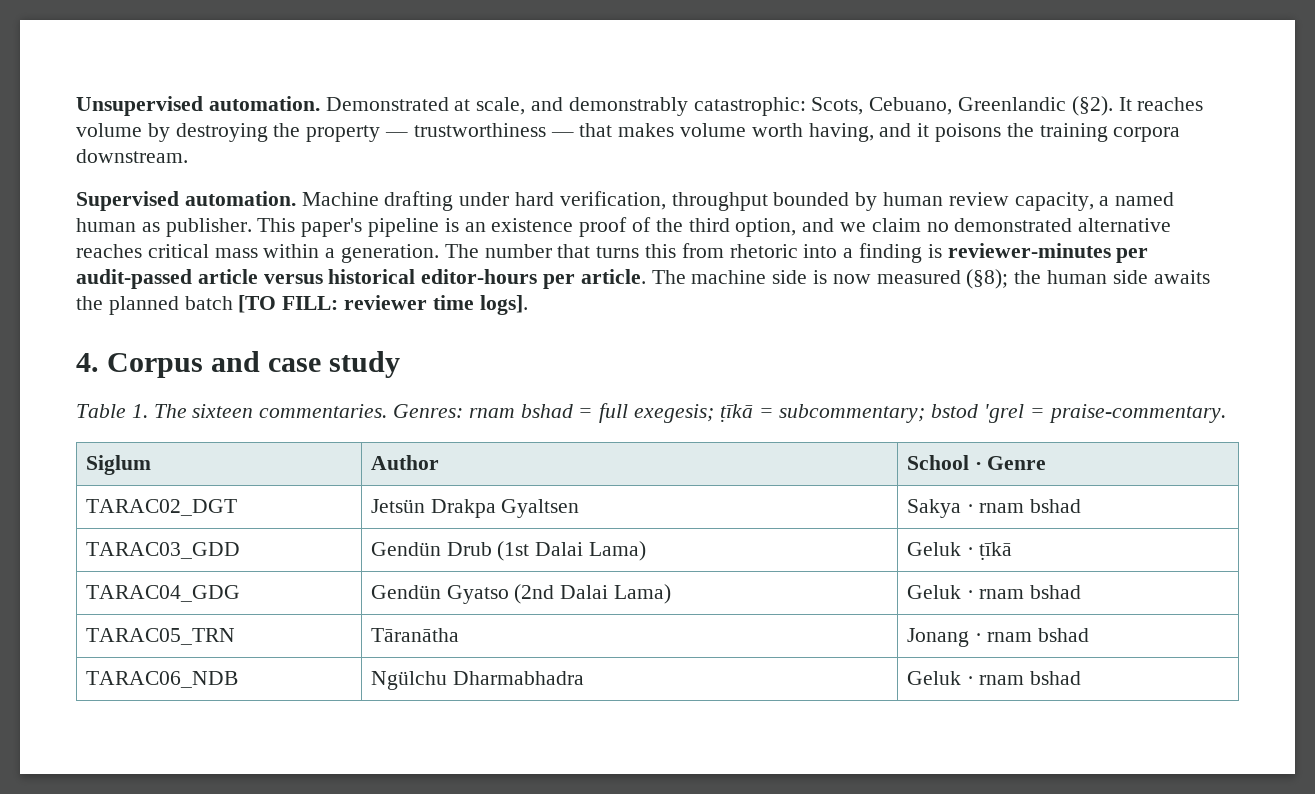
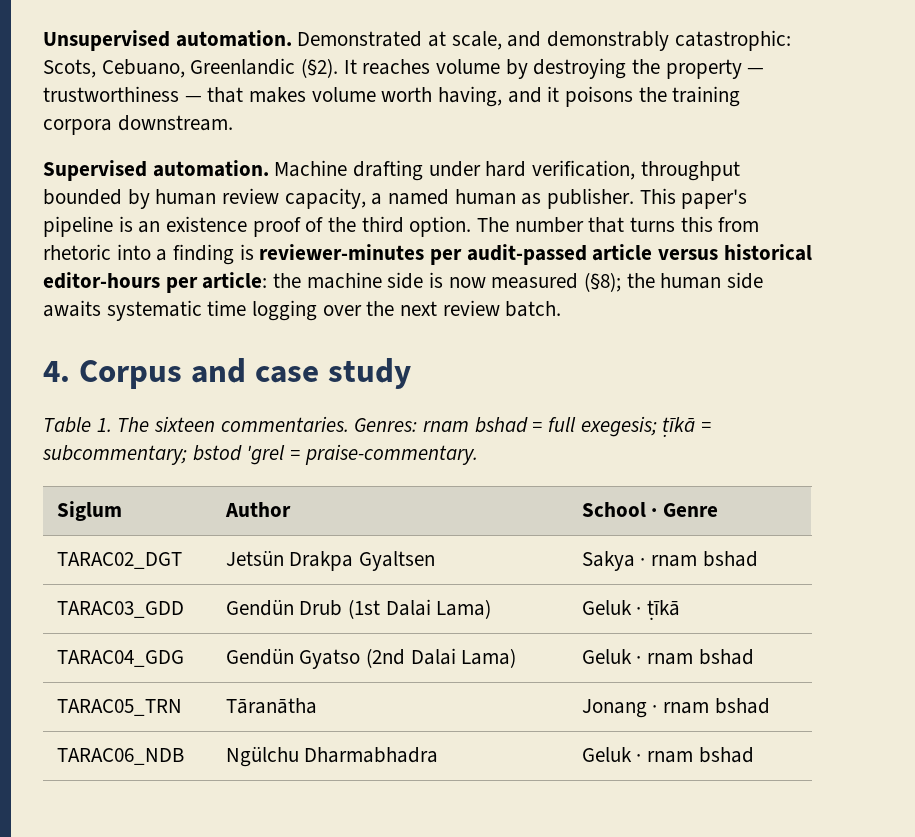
- This paper's pipeline is an existence proof of the third option, and we claim no demonstrated alternative reaches critical mass within a generation.
+ This paper's pipeline is an existence proof of the third option.
- The number that turns this from rhetoric into a finding is reviewer-minutes per audit-passed article versus historical editor-hours per article. The machine side is now measured (§8); the human side awaits the planned batch [TO FILL: reviewer time logs].
+ The number that turns this from rhetoric into a finding is reviewer-minutes per audit-passed article versus historical editor-hours per article: the machine side is now measured (§8); the human side awaits systematic time logging over the next review batch.

